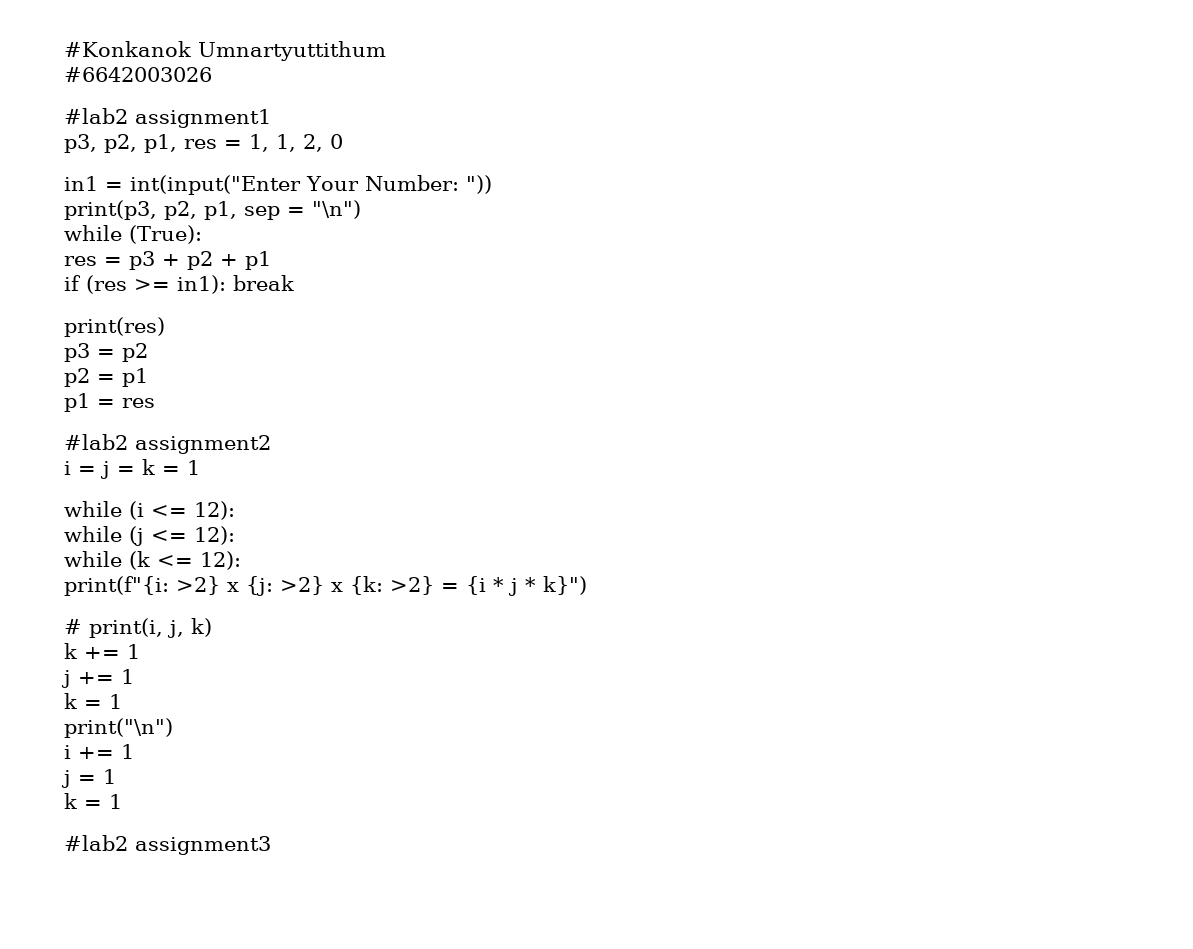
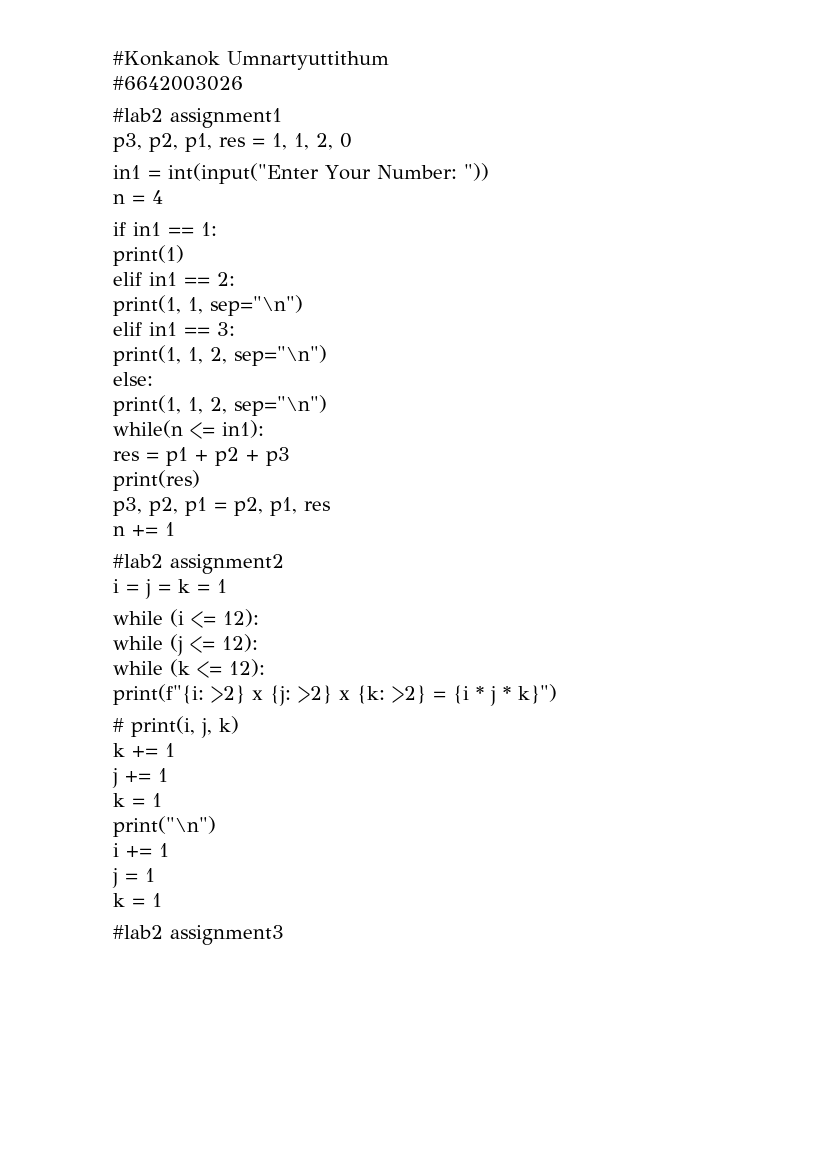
- print(p3, p2, p1, sep = "\n")
- while (True):
- res = p3 + p2 + p1
- if (res >= in1): break
+ n = 4
+ if in1 == 1:
+ print(1)
+ elif in1 == 2:
+ print(1, 1, sep="\n")
+ elif in1 == 3:
+ print(1, 1, 2, sep="\n")
+ else:
+ print(1, 1, 2, sep="\n")
+ while(n <= in1):
+ res = p1 + p2 + p3
  print(res)
- p3 = p2
- p2 = p1
- p1 = res
+ p3, p2, p1 = p2, p1, res
+ n += 1

